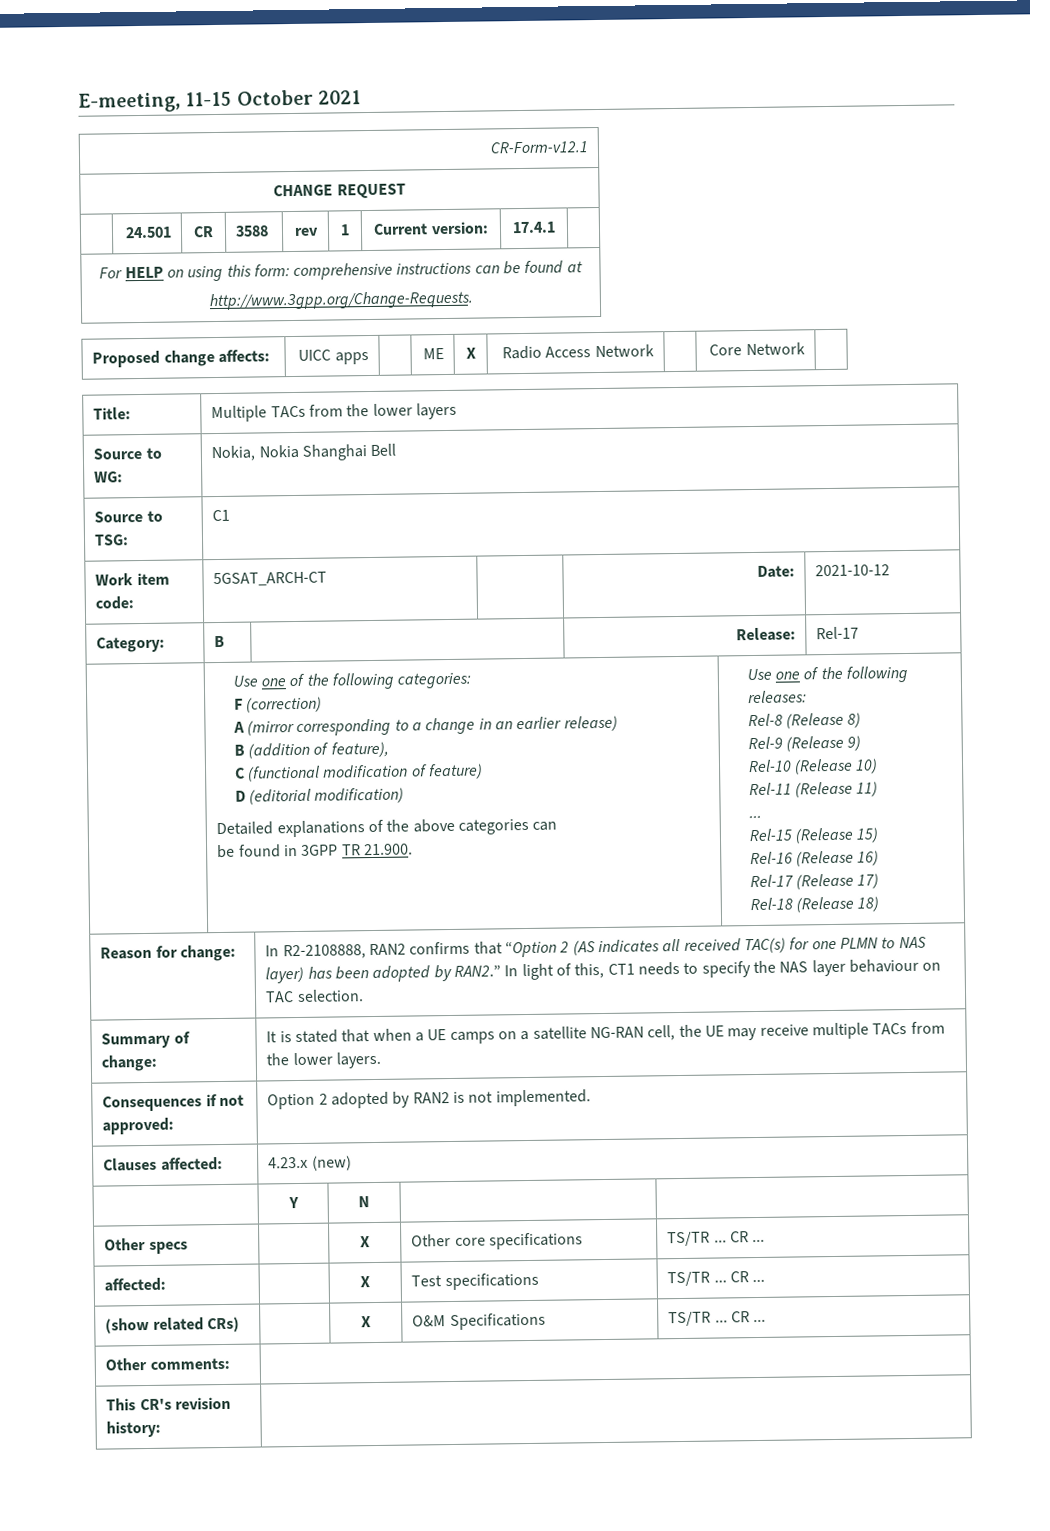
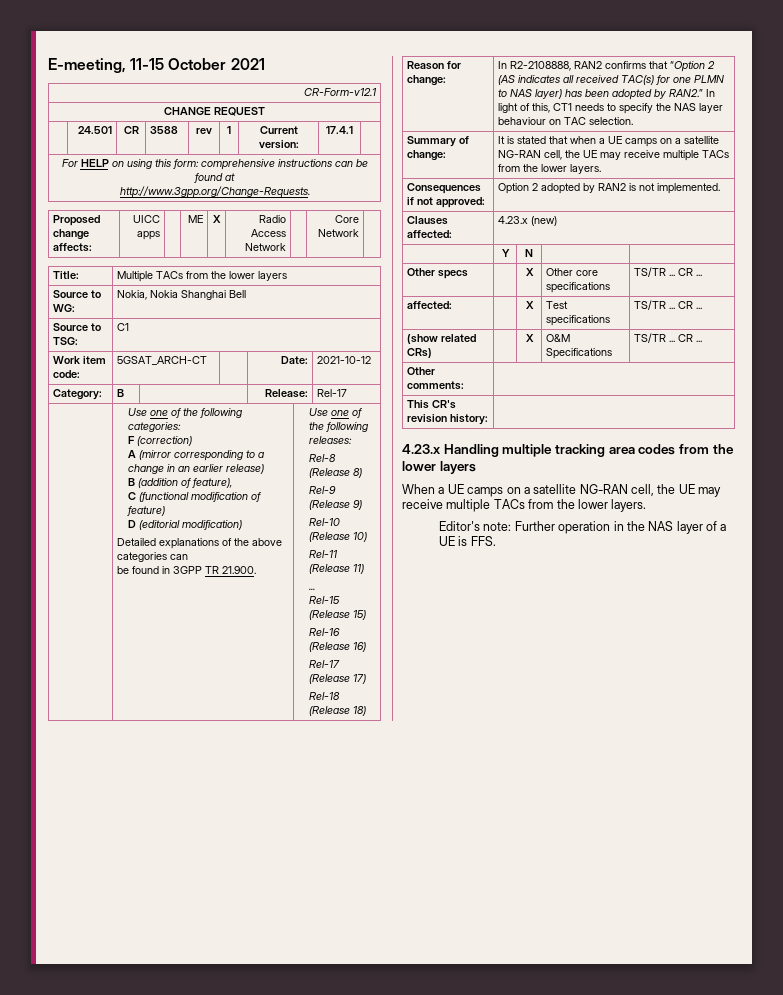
+ 4.23.x Handling multiple tracking area codes from the lower layers
+ When a UE camps on a satellite NG-RAN cell, the UE may receive multiple TACs from the lower layers.
+ Editor's note: Further operation in the NAS layer of a UE is FFS.

